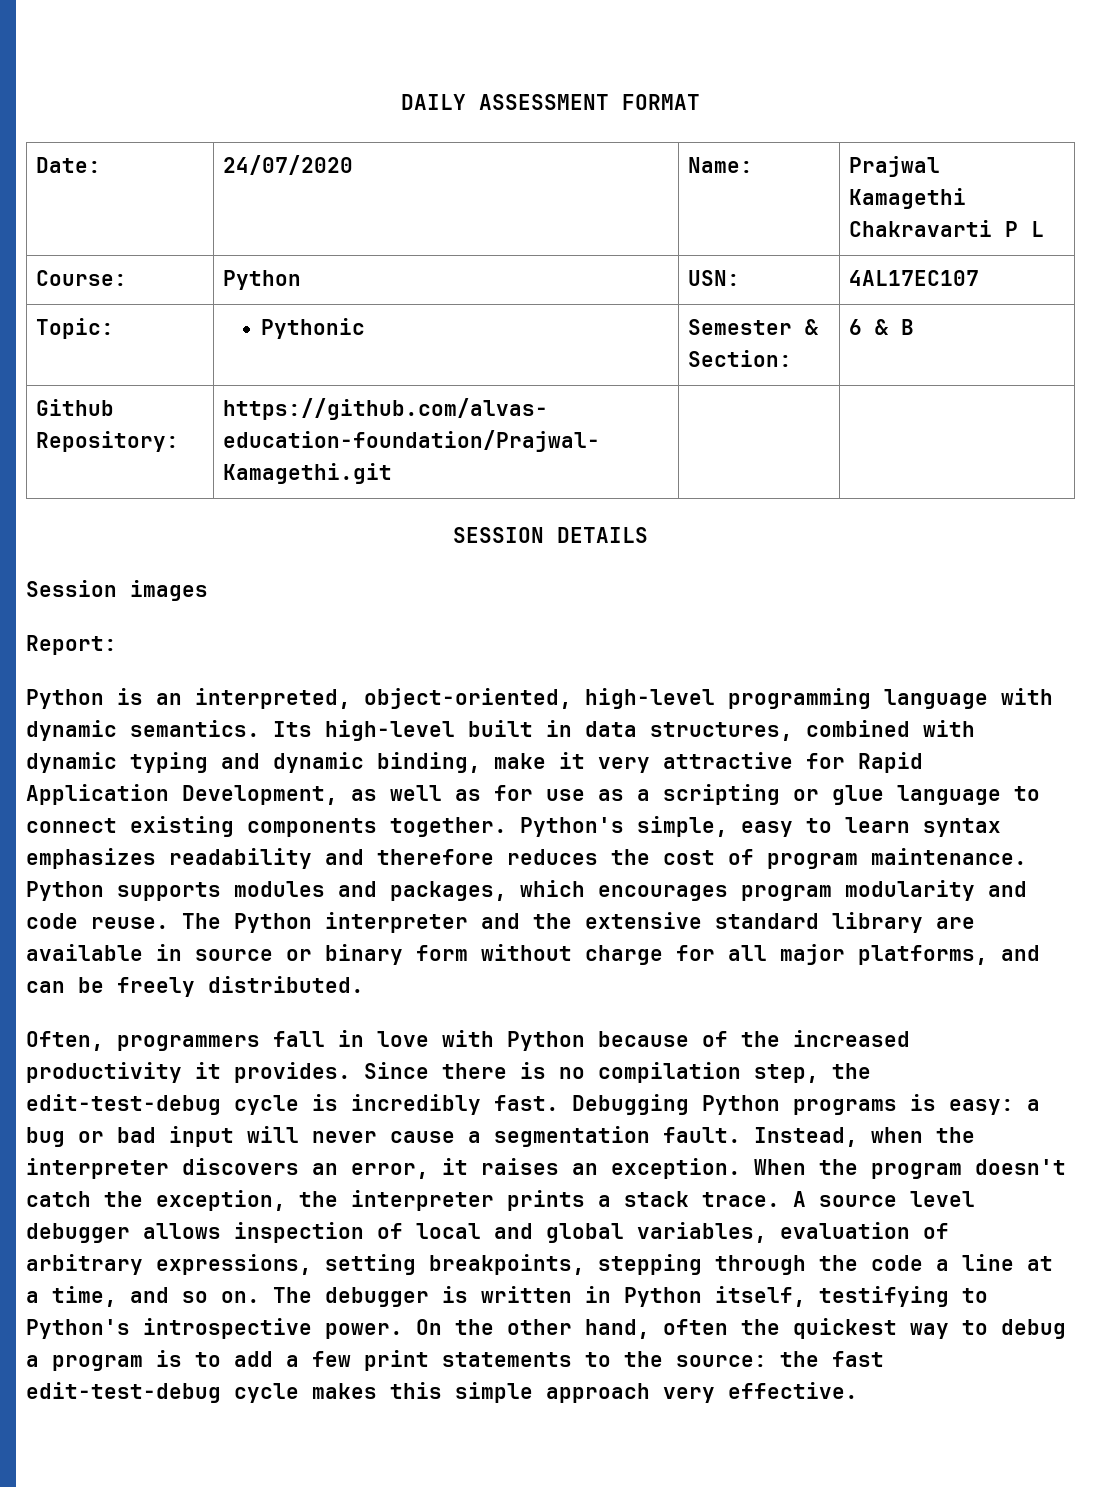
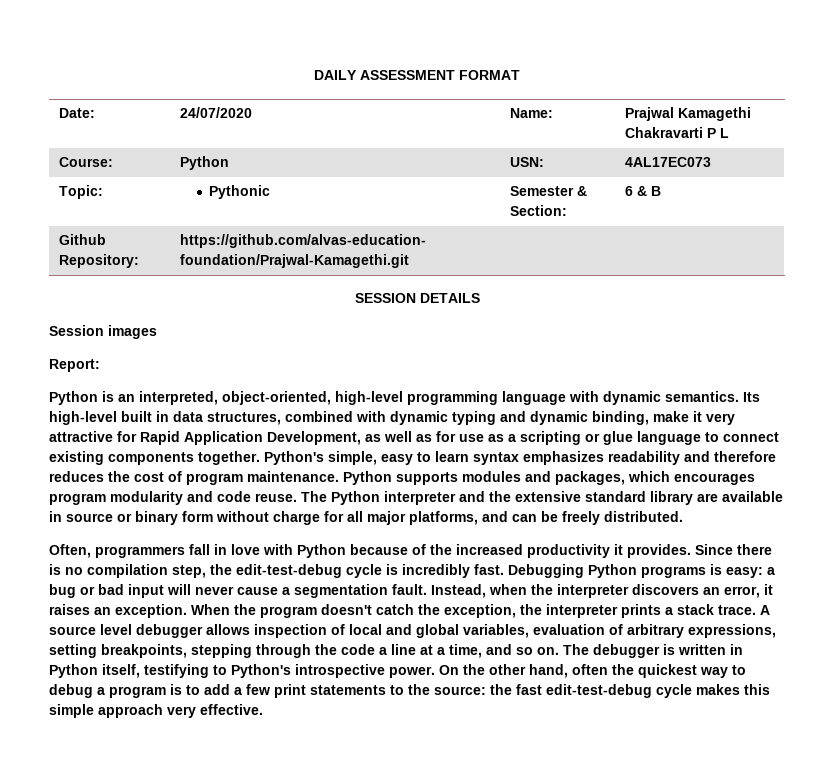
- Course: | Python | USN: | 4AL17EC107
+ Course: | Python | USN: | 4AL17EC073

